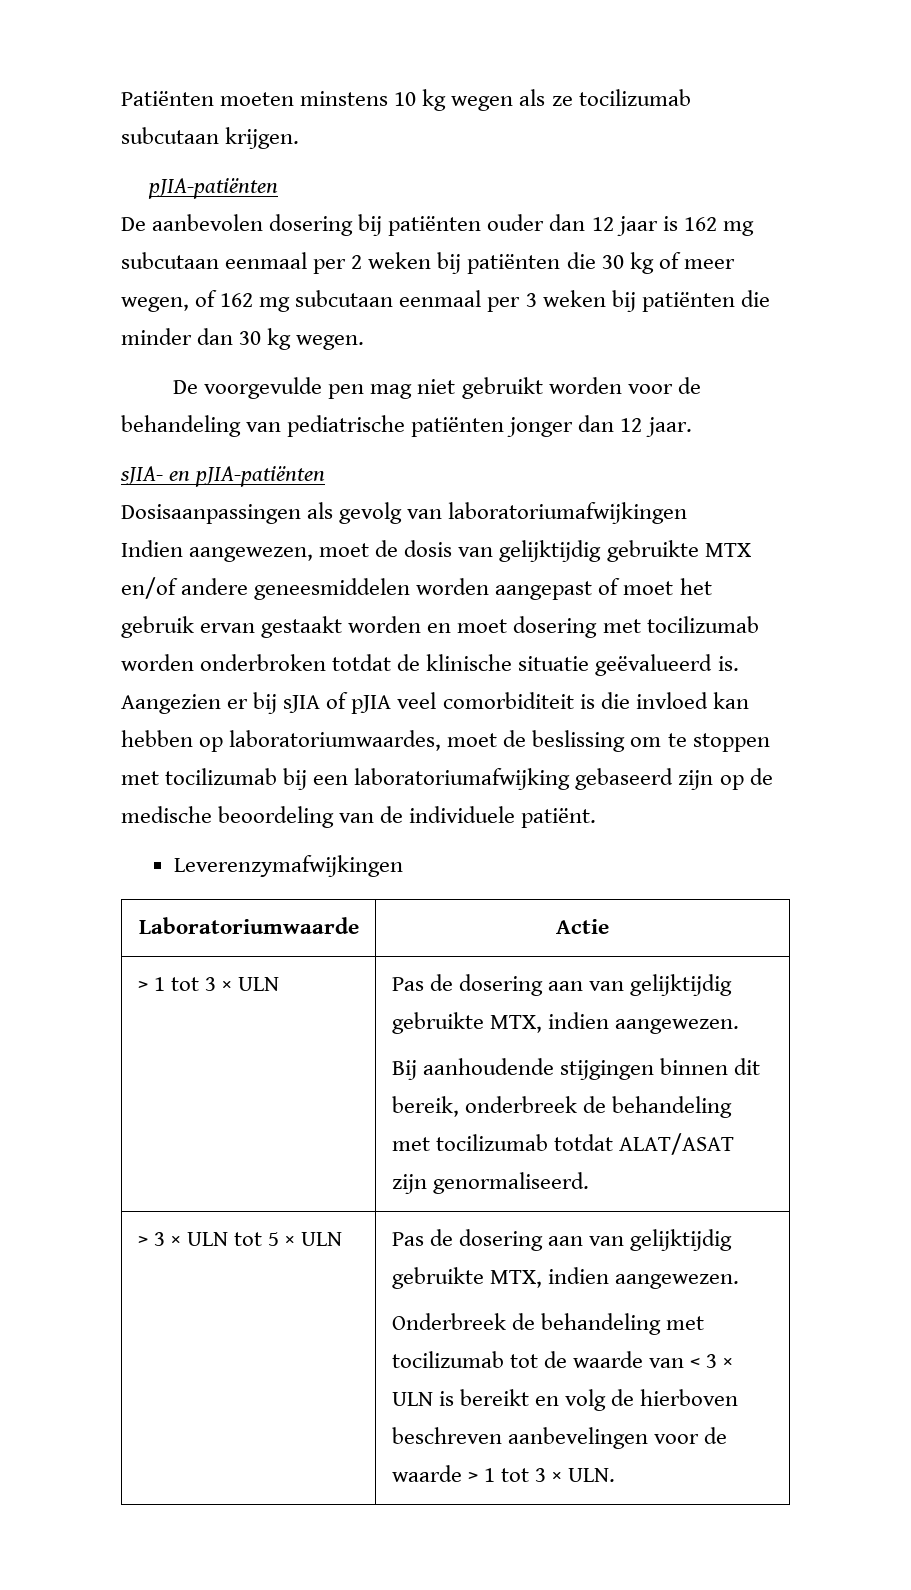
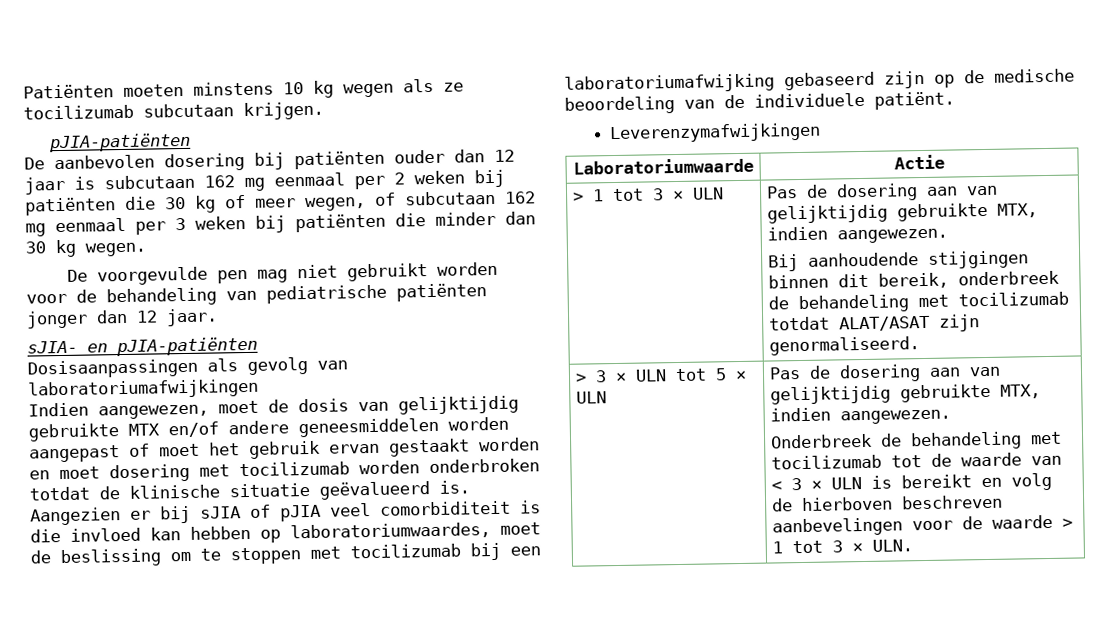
- De aanbevolen dosering bij patiënten ouder dan 12 jaar is 162 mg subcutaan eenmaal per 2 weken bij patiënten die 30 kg of meer wegen, of 162 mg subcutaan eenmaal per 3 weken bij patiënten die minder dan 30 kg wegen.
+ De aanbevolen dosering bij patiënten ouder dan 12 jaar is subcutaan 162 mg eenmaal per 2 weken bij patiënten die 30 kg of meer wegen, of subcutaan 162 mg eenmaal per 3 weken bij patiënten die minder dan 30 kg wegen.

